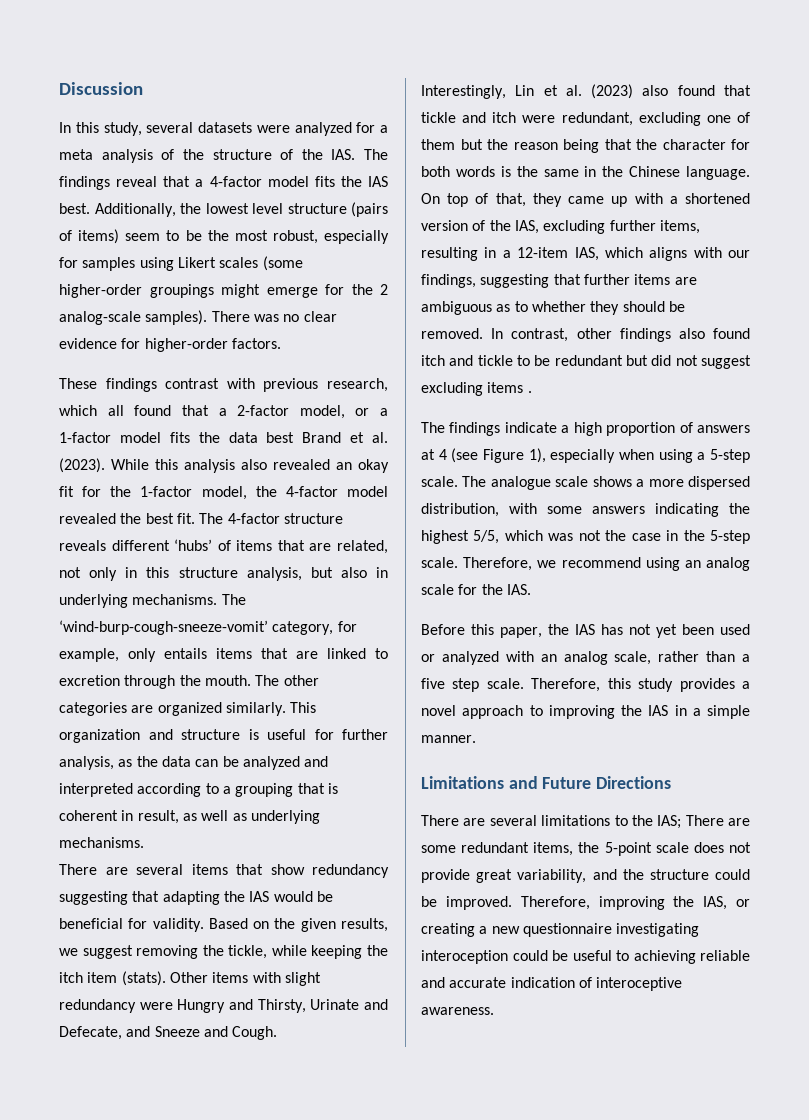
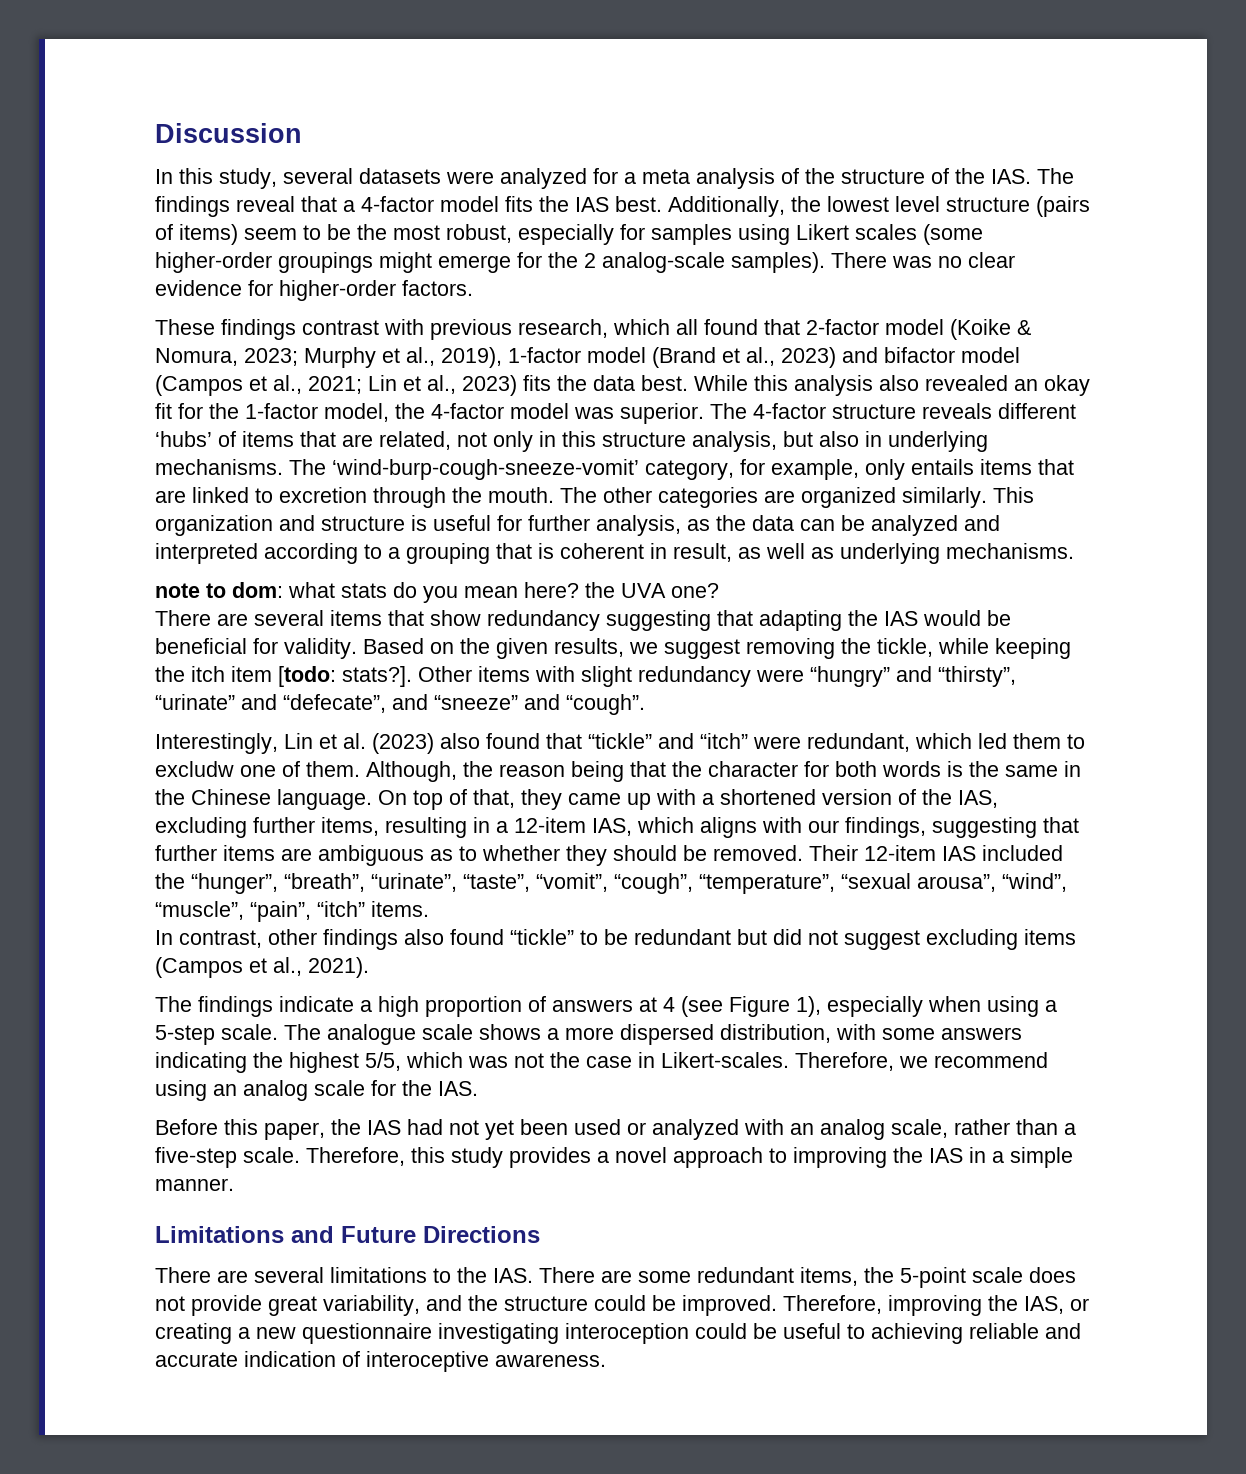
- These findings contrast with previous research, which all found that a 2-factor model, or a 1-factor model fits the data best Brand et al. (2023).
+ These findings contrast with previous research, which all found that 2-factor model (Koike & Nomura, 2023; Murphy et al., 2019), 1-factor model (Brand et al., 2023) and bifactor model (Campos et al., 2021; Lin et al., 2023) fits the data best.
- While this analysis also revealed an okay fit for the 1-factor model, the 4-factor model revealed the best fit.
+ While this analysis also revealed an okay fit for the 1-factor model, the 4-factor model was superior.
+ note to dom: what stats do you mean here? the UVA one?
- Based on the given results, we suggest removing the tickle, while keeping the itch item (stats).
+ Based on the given results, we suggest removing the tickle, while keeping the itch item [todo: stats?].
- Other items with slight redundancy were Hungry and Thirsty, Urinate and Defecate, and Sneeze and Cough.
+ Other items with slight redundancy were “hungry” and “thirsty”, “urinate” and “defecate”, and “sneeze” and “cough”.
- Interestingly, Lin et al. (2023) also found that tickle and itch were redundant, excluding one of them but the reason being that the character for both words is the same in the Chinese language.
+ Interestingly, Lin et al. (2023) also found that “tickle” and “itch” were redundant, which led them to excludw one of them. Although, the reason being that the character for both words is the same in the Chinese language.
- On top of that, they came up with a shortened version of the IAS, excluding further items, resulting in a 12-item IAS, which aligns with our findings, suggesting that further items are ambiguous as to whether they should be removed. In contrast, other findings also found itch and tickle to be redundant but did not suggest excluding items .
+ On top of that, they came up with a shortened version of the IAS, excluding further items, resulting in a 12-item IAS, which aligns with our findings, suggesting that further items are ambiguous as to whether they should be removed. Their 12-item IAS included the “hunger”, “breath”, “urinate”, “taste”, “vomit”, “cough”, “temperature”, “sexual arousa”, “wind”, “muscle”, “pain”, “itch” items.
+ In contrast, other findings also found “tickle” to be redundant but did not suggest excluding items (Campos et al., 2021).
- The analogue scale shows a more dispersed distribution, with some answers indicating the highest 5/5, which was not the case in the 5-step scale.
+ The analogue scale shows a more dispersed distribution, with some answers indicating the highest 5/5, which was not the case in Likert-scales.
- Before this paper, the IAS has not yet been used or analyzed with an analog scale, rather than a five step scale.
+ Before this paper, the IAS had not yet been used or analyzed with an analog scale, rather than a five-step scale.
- There are several limitations to the IAS; There are some redundant items, the 5-point scale does not provide great variability, and the structure could be improved.
+ There are several limitations to the IAS. There are some redundant items, the 5-point scale does not provide great variability, and the structure could be improved.

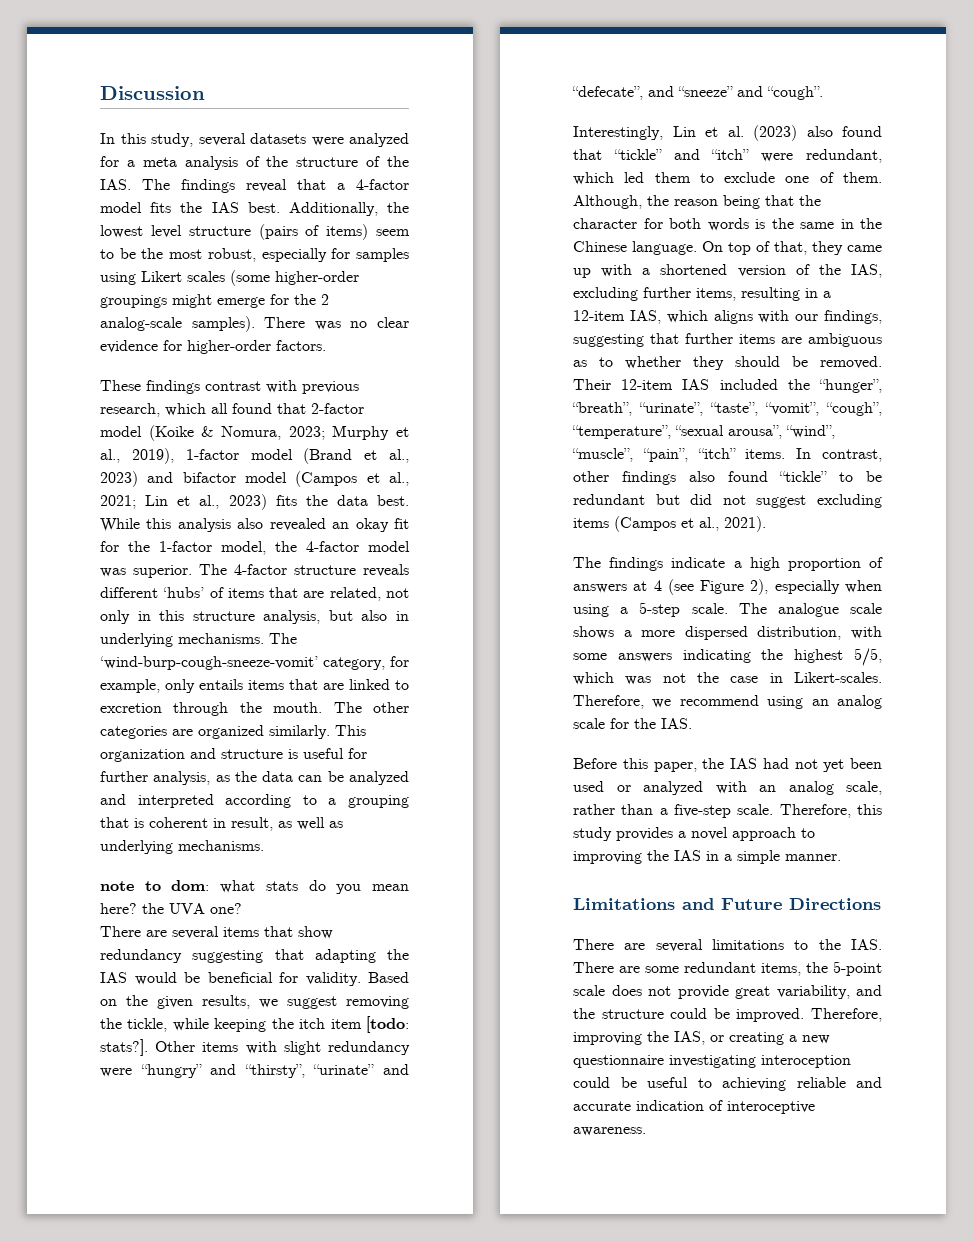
- Interestingly, Lin et al. (2023) also found that “tickle” and “itch” were redundant, which led them to excludw one of them.
+ Interestingly, Lin et al. (2023) also found that “tickle” and “itch” were redundant, which led them to exclude one of them.
- Their 12-item IAS included the “hunger”, “breath”, “urinate”, “taste”, “vomit”, “cough”, “temperature”, “sexual arousa”, “wind”, “muscle”, “pain”, “itch” items.
- In contrast, other findings also found “tickle” to be redundant but did not suggest excluding items (Campos et al., 2021).
+ Their 12-item IAS included the “hunger”, “breath”, “urinate”, “taste”, “vomit”, “cough”, “temperature”, “sexual arousa”, “wind”, “muscle”, “pain”, “itch” items. In contrast, other findings also found “tickle” to be redundant but did not suggest excluding items (Campos et al., 2021).
- The findings indicate a high proportion of answers at 4 (see Figure 1), especially when using a 5-step scale.
+ The findings indicate a high proportion of answers at 4 (see Figure 2), especially when using a 5-step scale.

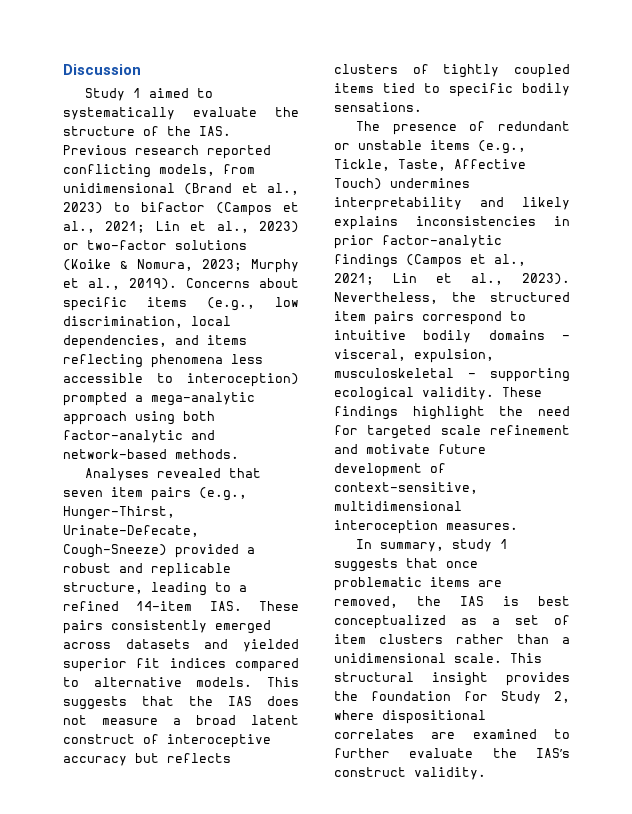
- In this study, several datasets were analyzed for a meta analysis of the structure of the IAS. The findings reveal that a 4-factor model fits the IAS best. Additionally, the lowest level structure (pairs of items) seem to be the most robust, especially for samples using Likert scales (some higher-order groupings might emerge for the 2 analog-scale samples). There was no clear evidence for higher-order factors.
- These findings contrast with previous research, which all found that 2-factor model (Koike & Nomura, 2023; Murphy et al., 2019), 1-factor model (Brand et al., 2023) and bifactor model (Campos et al., 2021; Lin et al., 2023) fits the data best. While this analysis also revealed an okay fit for the 1-factor model, the 4-factor model was superior. The 4-factor structure reveals different ‘hubs’ of items that are related, not only in this structure analysis, but also in underlying mechanisms. The ‘wind-burp-cough-sneeze-vomit’ category, for example, only entails items that are linked to excretion through the mouth. The other categories are organized similarly. This organization and structure is useful for further analysis, as the data can be analyzed and interpreted according to a grouping that is coherent in result, as well as underlying mechanisms.
- note to dom: what stats do you mean here? the UVA one?
- There are several items that show redundancy suggesting that adapting the IAS would be beneficial for validity. Based on the given results, we suggest removing the tickle, while keeping the itch item [todo: stats?]. Other items with slight redundancy were “hungry” and “thirsty”, “urinate” and “defecate”, and “sneeze” and “cough”.
- Interestingly, Lin et al. (2023) also found that “tickle” and “itch” were redundant, which led them to exclude one of them. Although, the reason being that the character for both words is the same in the Chinese language. On top of that, they came up with a shortened version of the IAS, excluding further items, resulting in a 12-item IAS, which aligns with our findings, suggesting that further items are ambiguous as to whether they should be removed. Their 12-item IAS included the “hunger”, “breath”, “urinate”, “taste”, “vomit”, “cough”, “temperature”, “sexual arousa”, “wind”, “muscle”, “pain”, “itch” items. In contrast, other findings also found “tickle” to be redundant but did not suggest excluding items (Campos et al., 2021).
- The findings indicate a high proportion of answers at 4 (see Figure 2), especially when using a 5-step scale. The analogue scale shows a more dispersed distribution, with some answers indicating the highest 5/5, which was not the case in Likert-scales. Therefore, we recommend using an analog scale for the IAS.
- Before this paper, the IAS had not yet been used or analyzed with an analog scale, rather than a five-step scale. Therefore, this study provides a novel approach to improving the IAS in a simple manner.
- Limitations and Future Directions
- There are several limitations to the IAS. There are some redundant items, the 5-point scale does not provide great variability, and the structure could be improved. Therefore, improving the IAS, or creating a new questionnaire investigating interoception could be useful to achieving reliable and accurate indication of interoceptive awareness.
+ Study 1 aimed to systematically evaluate the structure of the IAS. Previous research reported conflicting models, from unidimensional (Brand et al., 2023) to bifactor (Campos et al., 2021; Lin et al., 2023) or two-factor solutions (Koike & Nomura, 2023; Murphy et al., 2019). Concerns about specific items (e.g., low discrimination, local dependencies, and items reflecting phenomena less accessible to interoception) prompted a mega-analytic approach using both factor-analytic and network-based methods.
+ Analyses revealed that seven item pairs (e.g., Hunger–Thirst, Urinate–Defecate, Cough–Sneeze) provided a robust and replicable structure, leading to a refined 14-item IAS. These pairs consistently emerged across datasets and yielded superior fit indices compared to alternative models. This suggests that the IAS does not measure a broad latent construct of interoceptive accuracy but reflects clusters of tightly coupled items tied to specific bodily sensations.
+ The presence of redundant or unstable items (e.g., Tickle, Taste, Affective Touch) undermines interpretability and likely explains inconsistencies in prior factor-analytic findings (Campos et al., 2021; Lin et al., 2023). Nevertheless, the structured item pairs correspond to intuitive bodily domains - visceral, expulsion, musculoskeletal - supporting ecological validity. These findings highlight the need for targeted scale refinement and motivate future development of context-sensitive, multidimensional interoception measures.
+ In summary, study 1 suggests that once problematic items are removed, the IAS is best conceptualized as a set of item clusters rather than a unidimensional scale. This structural insight provides the foundation for Study 2, where dispositional correlates are examined to further evaluate the IAS’s construct validity.

